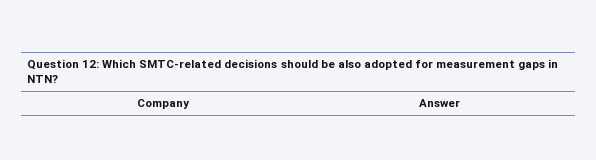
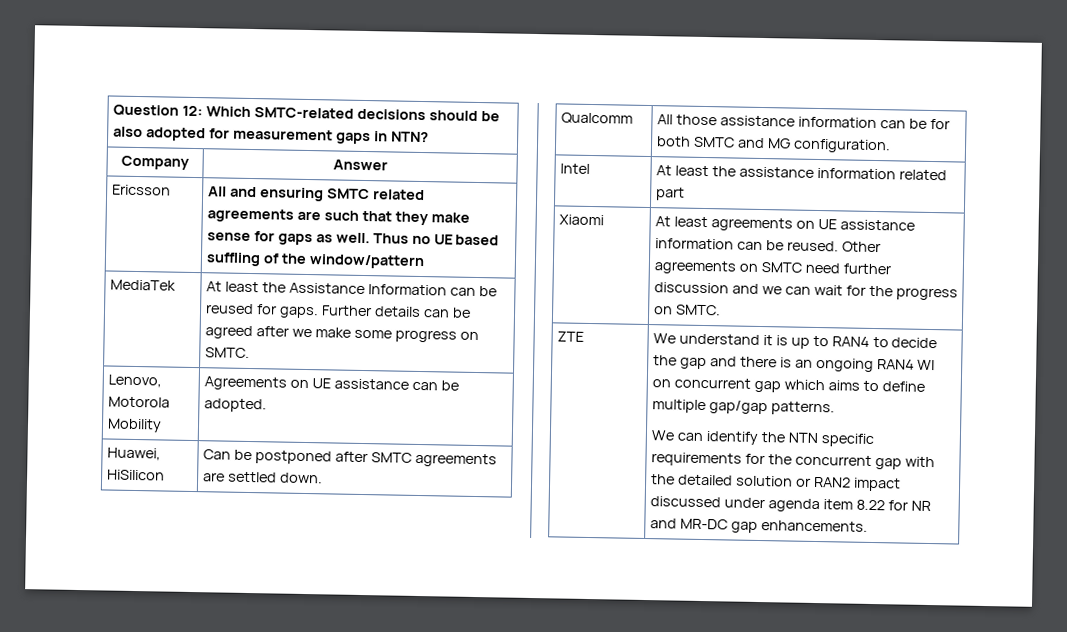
+ Ericsson | All and ensuring SMTC related agreements are such that they make sense for gaps as well. Thus no UE based suffling of the window/pattern
+ MediaTek | At least the Assistance Information can be reused for gaps. Further details can be agreed after we make some progress on SMTC.
+ Lenovo, Motorola Mobility | Agreements on UE assistance can be adopted.
+ Huawei, HiSilicon | Can be postponed after SMTC agreements are settled down.
+ Qualcomm | All those assistance information can be for both SMTC and MG configuration.
+ Intel | At least the assistance information related part
+ Xiaomi | At least agreements on UE assistance information can be reused. Other agreements on SMTC need further discussion and we can wait for the progress on SMTC.
+ ZTE | We understand it is up to RAN4 to decide the gap and there is an ongoing RAN4 WI on concurrent gap which aims to define multiple gap/gap patterns.
+ We can identify the NTN specific requirements for the concurrent gap with the detailed solution or RAN2 impact discussed under agenda item 8.22 for NR and MR-DC gap enhancements.

